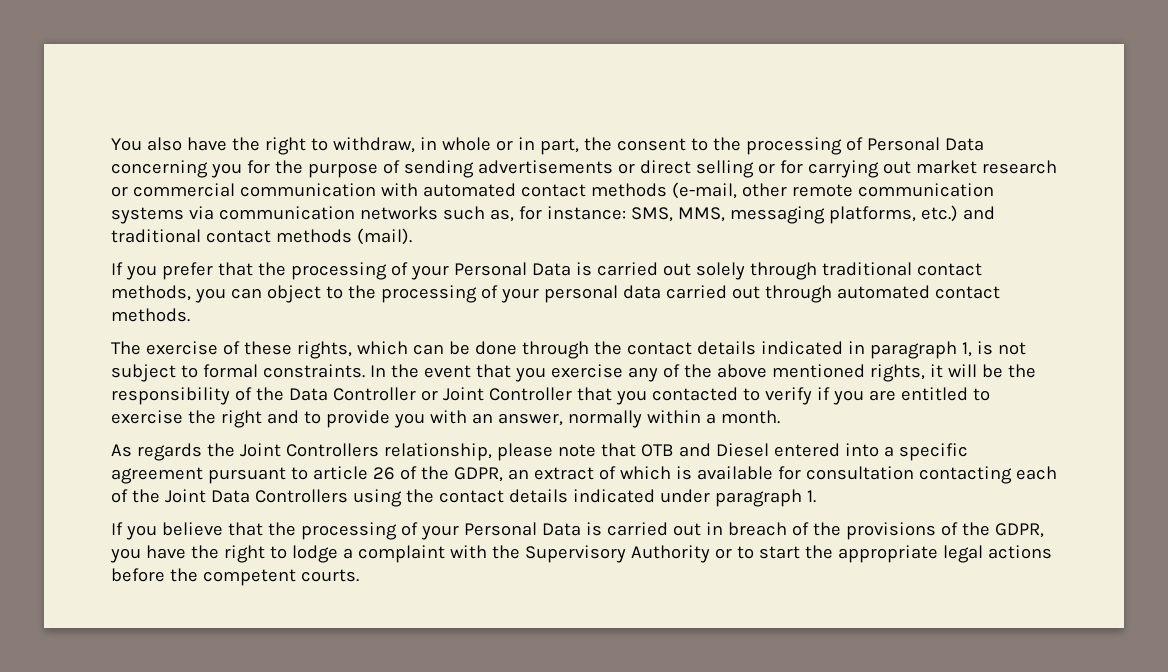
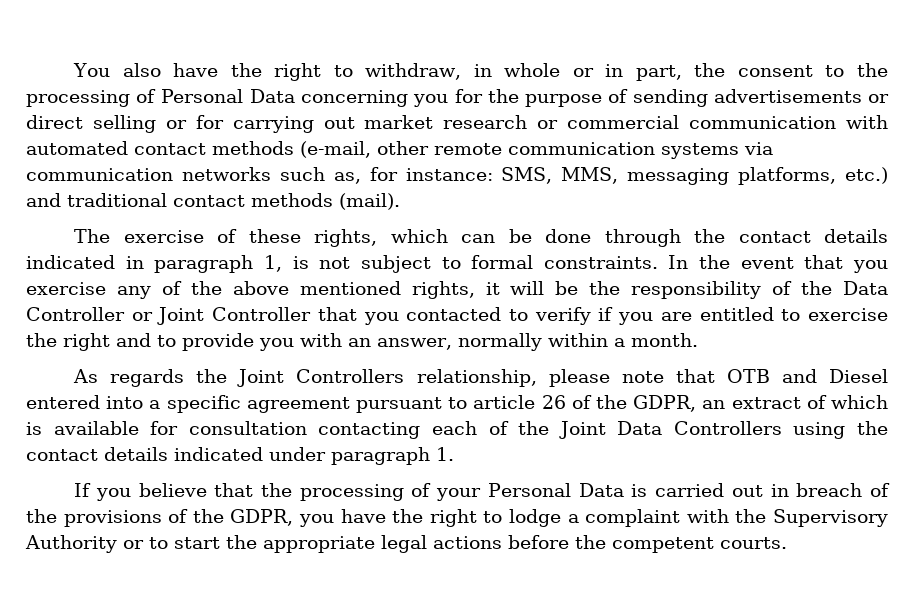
- If you prefer that the processing of your Personal Data is carried out solely through traditional contact methods, you can object to the processing of your personal data carried out through automated contact methods.

